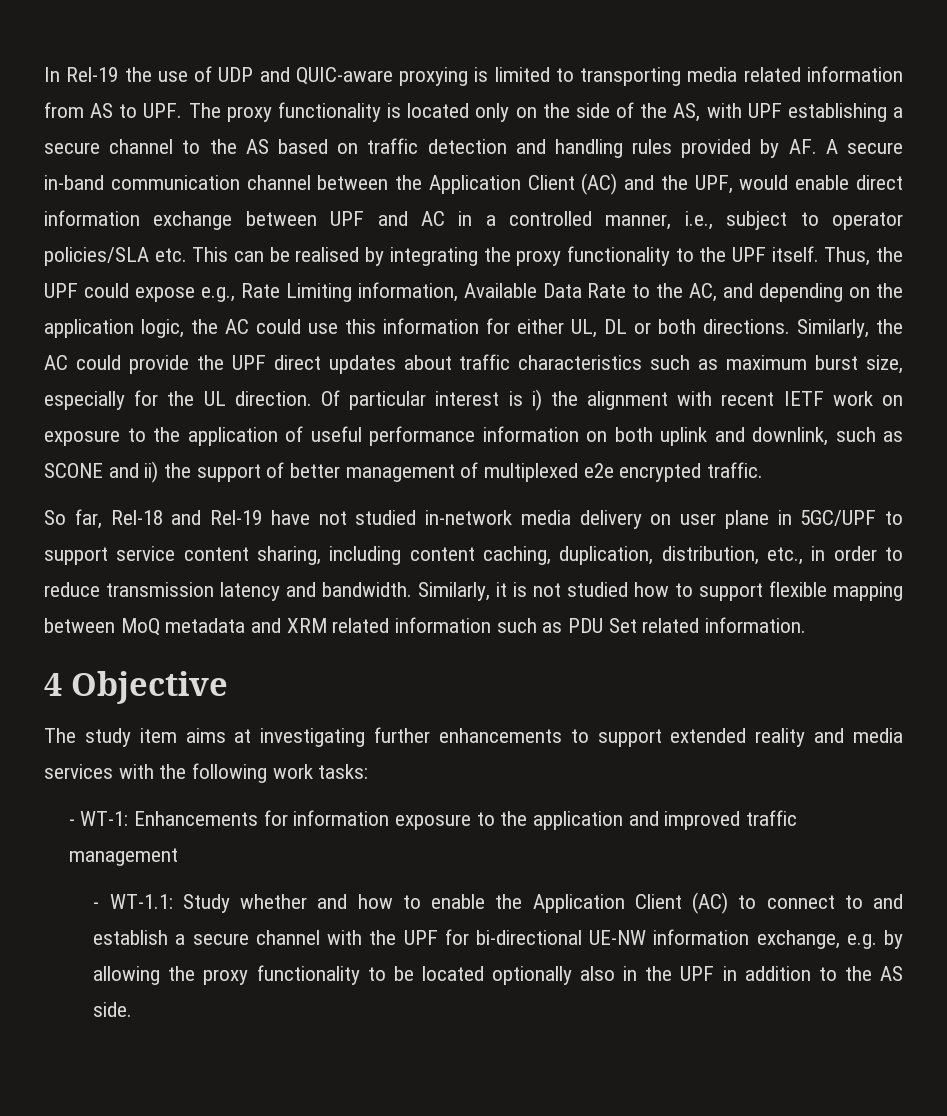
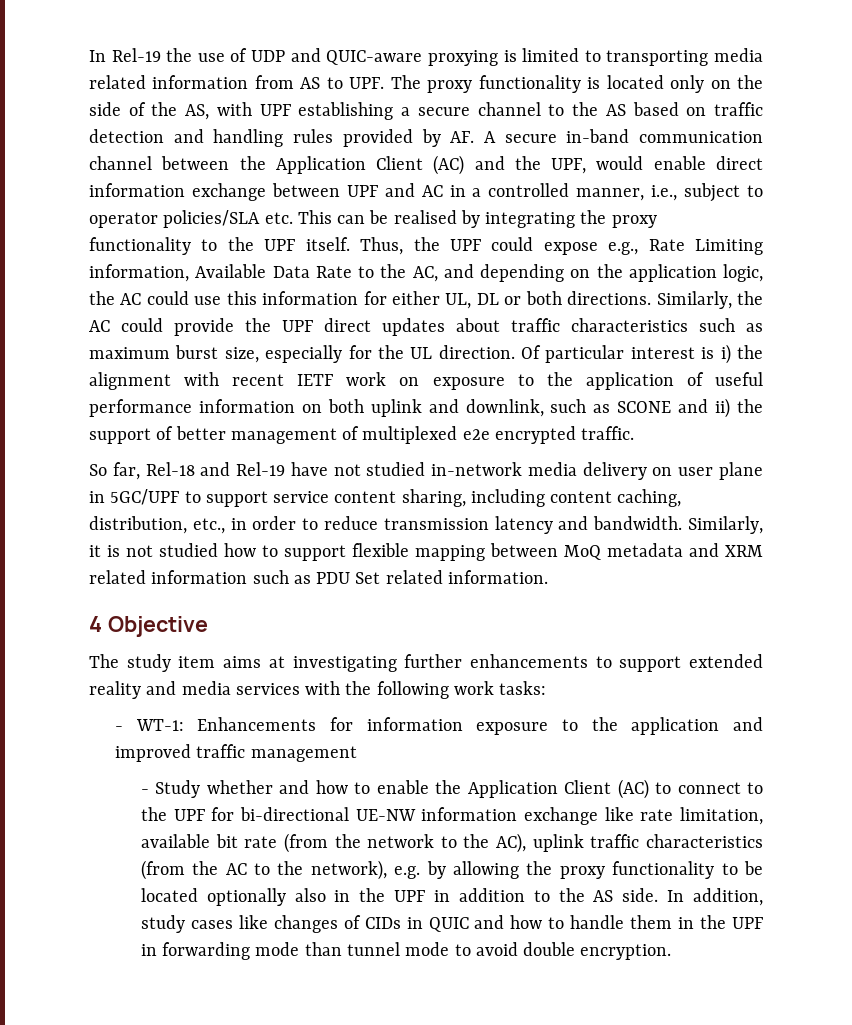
- So far, Rel-18 and Rel-19 have not studied in-network media delivery on user plane in 5GC/UPF to support service content sharing, including content caching, duplication, distribution, etc., in order to reduce transmission latency and bandwidth.
+ So far, Rel-18 and Rel-19 have not studied in-network media delivery on user plane in 5GC/UPF to support service content sharing, including content caching, distribution, etc., in order to reduce transmission latency and bandwidth.
- - WT-1.1: Study whether and how to enable the Application Client (AC) to connect to and establish a secure channel with the UPF for bi-directional UE-NW information exchange, e.g. by allowing the proxy functionality to be located optionally also in the UPF in addition to the AS side.
+ - Study whether and how to enable the Application Client (AC) to connect to the UPF for bi-directional UE-NW information exchange like rate limitation, available bit rate (from the network to the AC), uplink traffic characteristics (from the AC to the network), e.g. by allowing the proxy functionality to be located optionally also in the UPF in addition to the AS side.
+ In addition, study cases like changes of CIDs in QUIC and how to handle them in the UPF in forwarding mode than tunnel mode to avoid double encryption.

